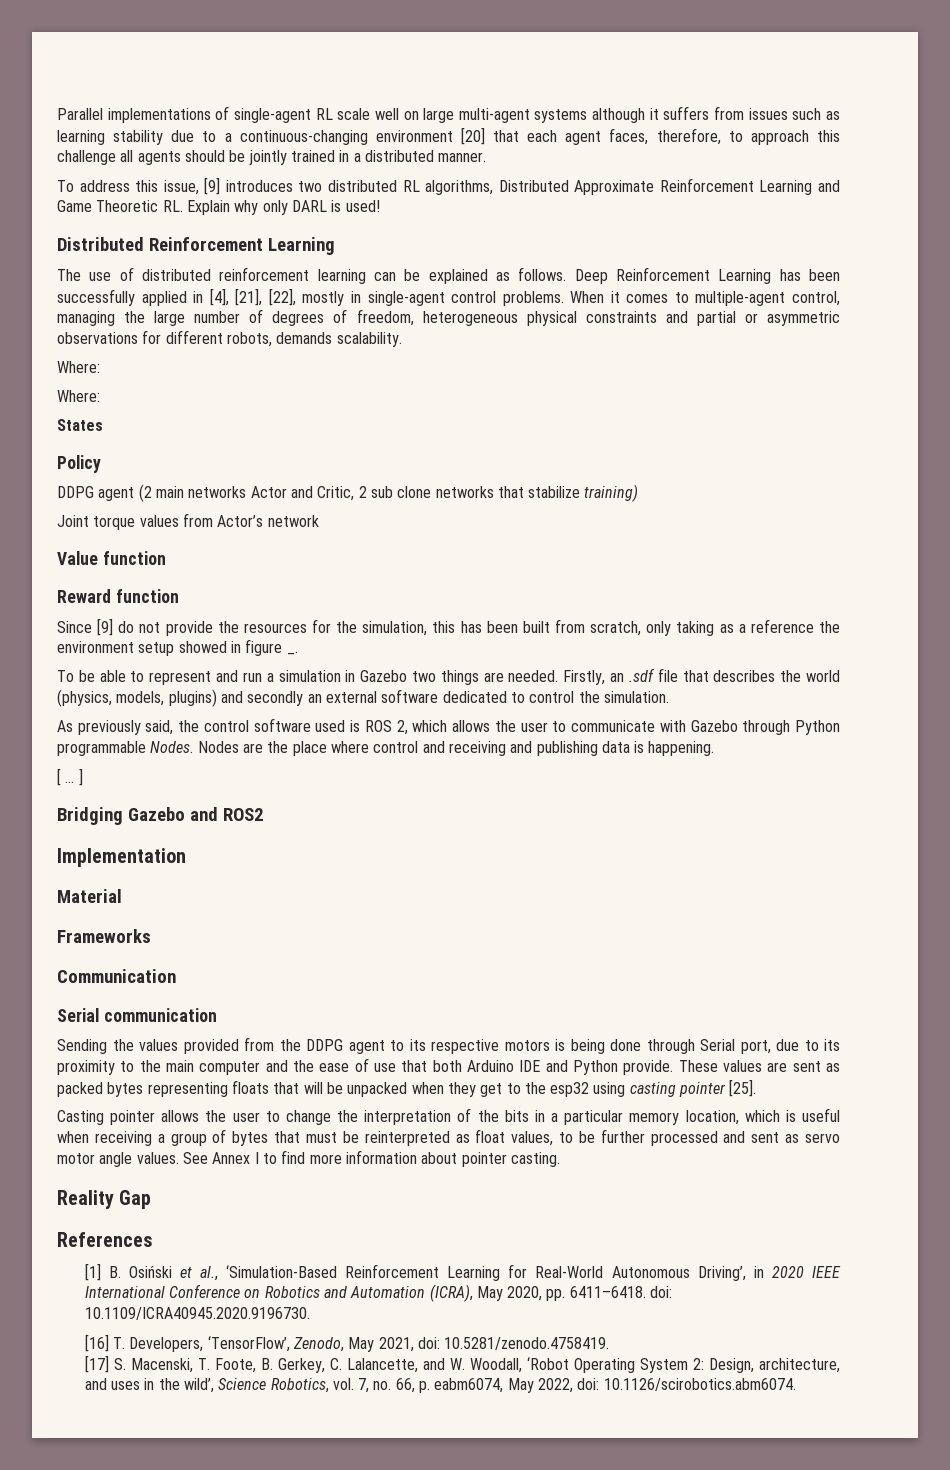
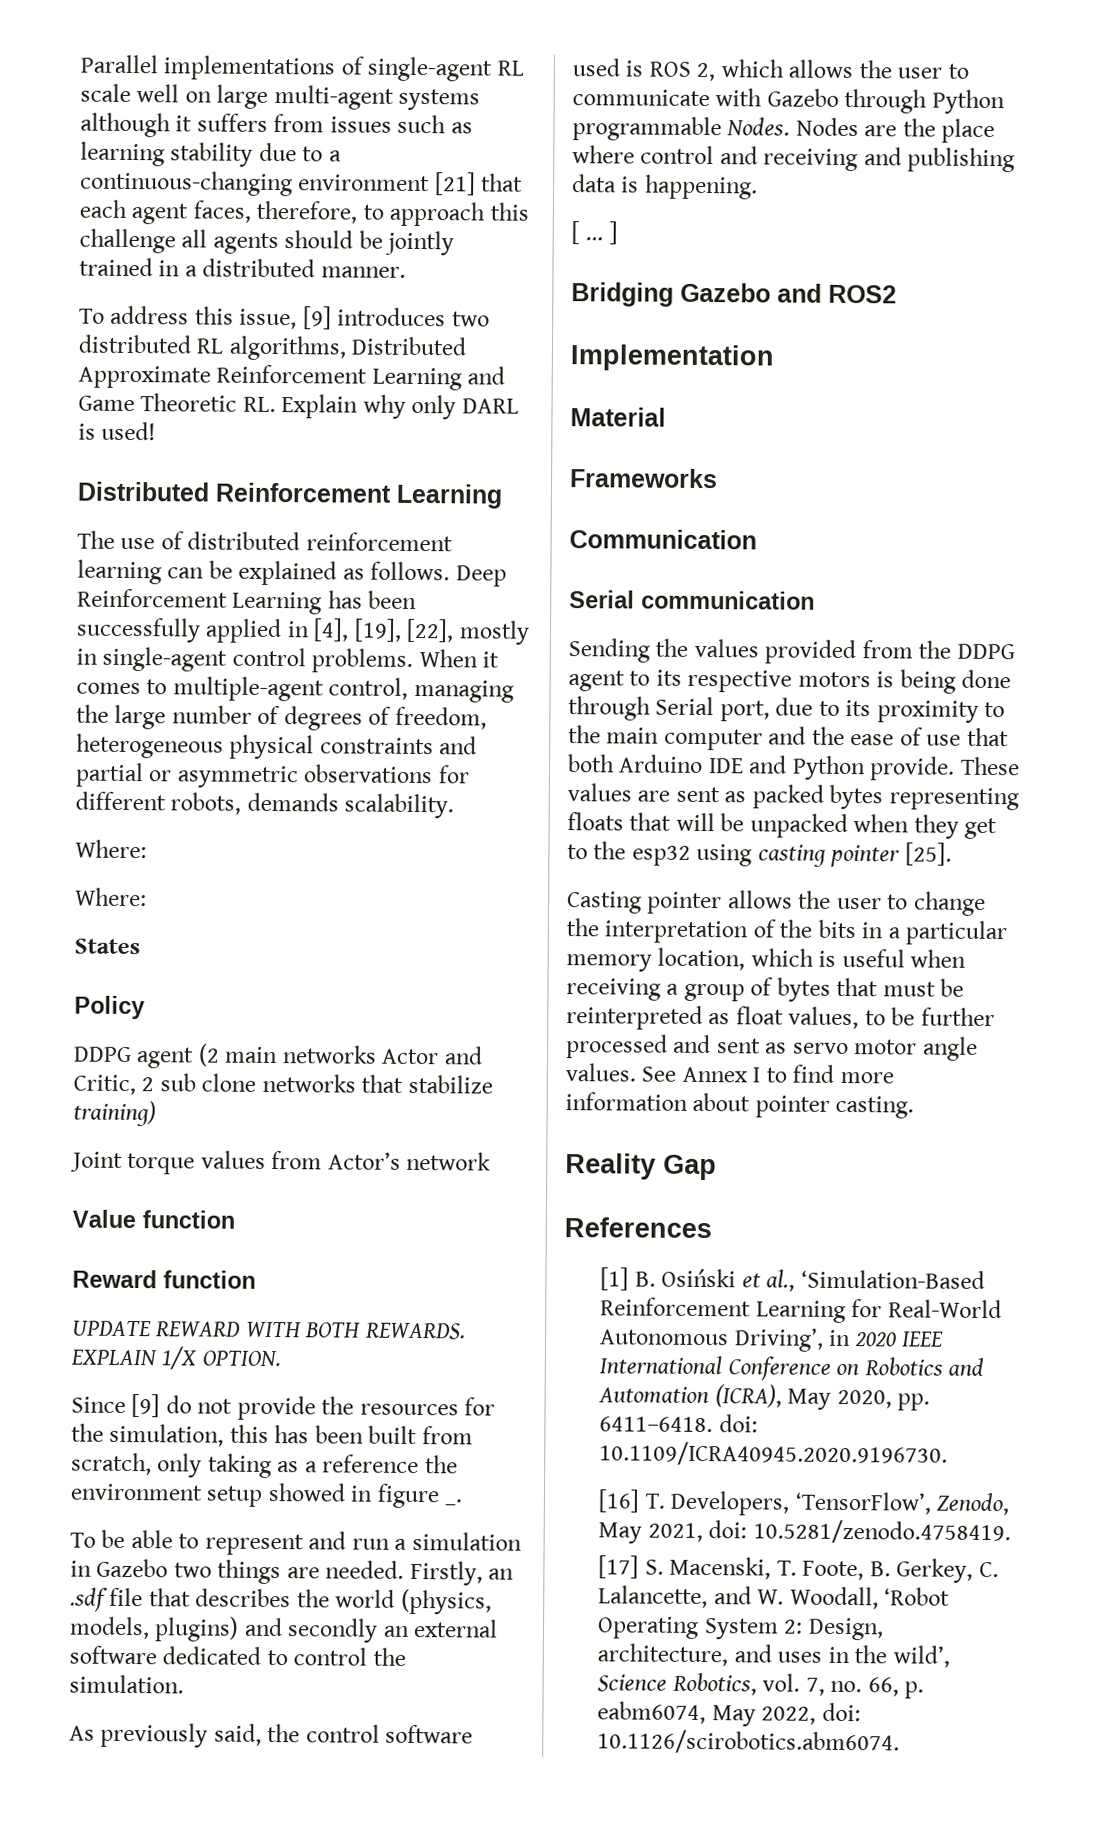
- Parallel implementations of single-agent RL scale well on large multi-agent systems although it suffers from issues such as learning stability due to a continuous-changing environment [20] that each agent faces, therefore, to approach this challenge all agents should be jointly trained in a distributed manner.
+ Parallel implementations of single-agent RL scale well on large multi-agent systems although it suffers from issues such as learning stability due to a continuous-changing environment [21] that each agent faces, therefore, to approach this challenge all agents should be jointly trained in a distributed manner.
- Deep Reinforcement Learning has been successfully applied in [4], [21], [22], mostly in single-agent control problems.
+ Deep Reinforcement Learning has been successfully applied in [4], [19], [22], mostly in single-agent control problems.
+ UPDATE REWARD WITH BOTH REWARDS. EXPLAIN 1/X OPTION.

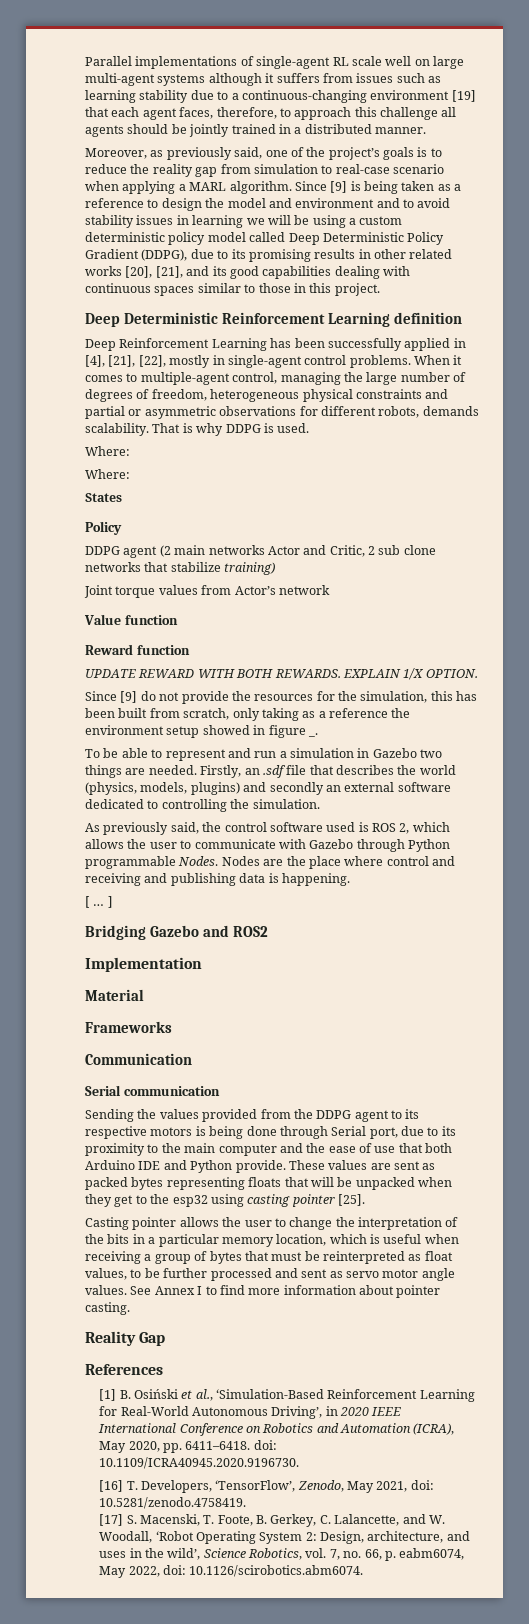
- Parallel implementations of single-agent RL scale well on large multi-agent systems although it suffers from issues such as learning stability due to a continuous-changing environment [21] that each agent faces, therefore, to approach this challenge all agents should be jointly trained in a distributed manner.
+ Parallel implementations of single-agent RL scale well on large multi-agent systems although it suffers from issues such as learning stability due to a continuous-changing environment [19] that each agent faces, therefore, to approach this challenge all agents should be jointly trained in a distributed manner.
- To address this issue, [9] introduces two distributed RL algorithms, Distributed Approximate Reinforcement Learning and Game Theoretic RL. Explain why only DARL is used!
- Distributed Reinforcement Learning
- The use of distributed reinforcement learning can be explained as follows. Deep Reinforcement Learning has been successfully applied in [4], [19], [22], mostly in single-agent control problems.
+ Moreover, as previously said, one of the project’s goals is to reduce the reality gap from simulation to real-case scenario when applying a MARL algorithm. Since [9] is being taken as a reference to design the model and environment and to avoid stability issues in learning we will be using a custom deterministic policy model called Deep Deterministic Policy Gradient (DDPG), due to its promising results in other related works [20], [21], and its good capabilities dealing with continuous spaces similar to those in this project.
+ Deep Deterministic Reinforcement Learning definition
+ Deep Reinforcement Learning has been successfully applied in [4], [21], [22], mostly in single-agent control problems.
+ That is why DDPG is used.
- Firstly, an .sdf file that describes the world (physics, models, plugins) and secondly an external software dedicated to control the simulation.
+ Firstly, an .sdf file that describes the world (physics, models, plugins) and secondly an external software dedicated to controlling the simulation.

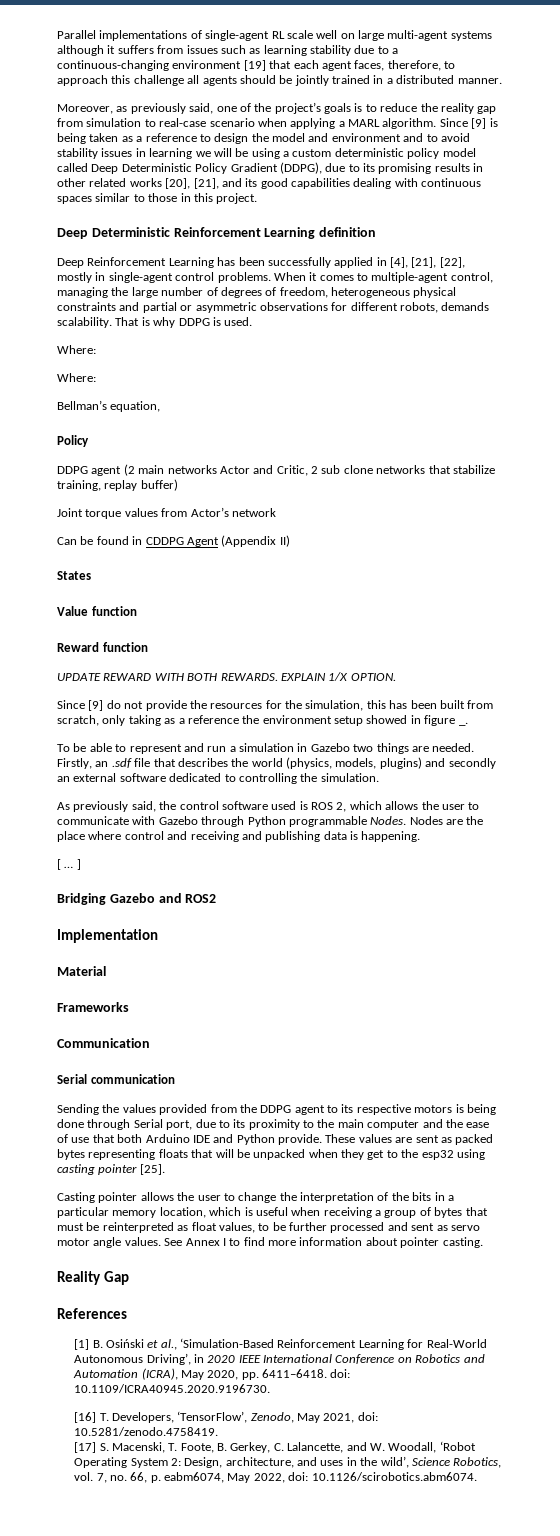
- States
+ Bellman’s equation,
- DDPG agent (2 main networks Actor and Critic, 2 sub clone networks that stabilize training)
+ DDPG agent (2 main networks Actor and Critic, 2 sub clone networks that stabilize training, replay buffer)
+ Can be found in CDDPG Agent (Appendix II)
+ States

